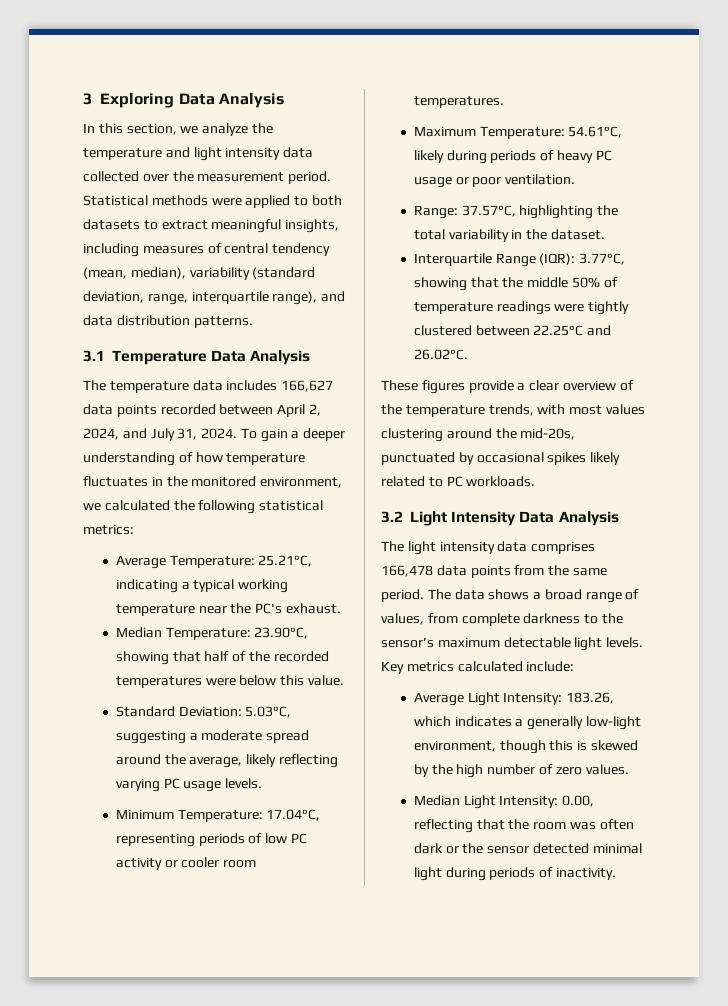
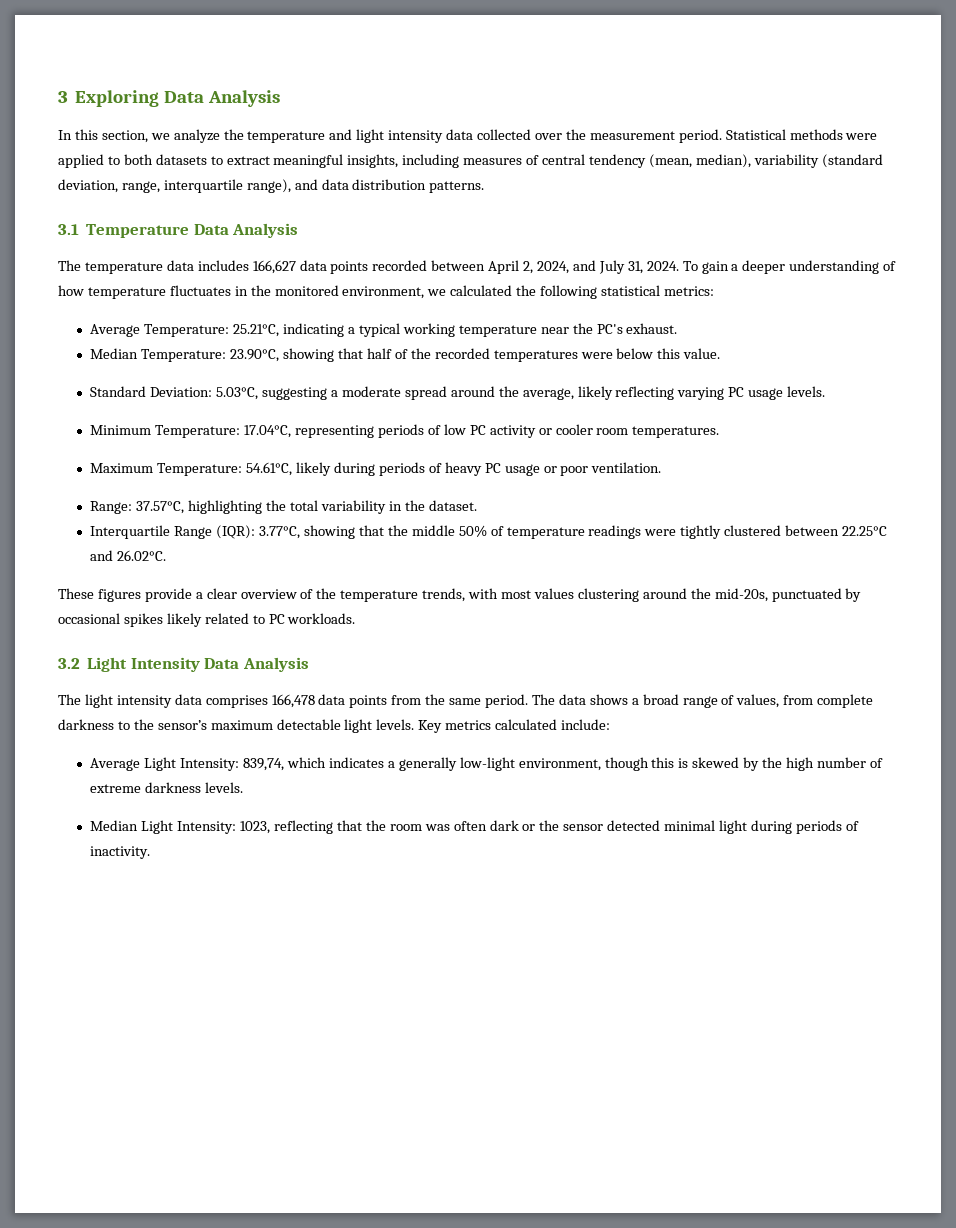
- Average Light Intensity: 183.26, which indicates a generally low-light environment, though this is skewed by the high number of zero values.
+ Average Light Intensity: 839,74, which indicates a generally low-light environment, though this is skewed by the high number of extreme darkness levels.
- Median Light Intensity: 0.00, reflecting that the room was often dark or the sensor detected minimal light during periods of inactivity.
+ Median Light Intensity: 1023, reflecting that the room was often dark or the sensor detected minimal light during periods of inactivity.

